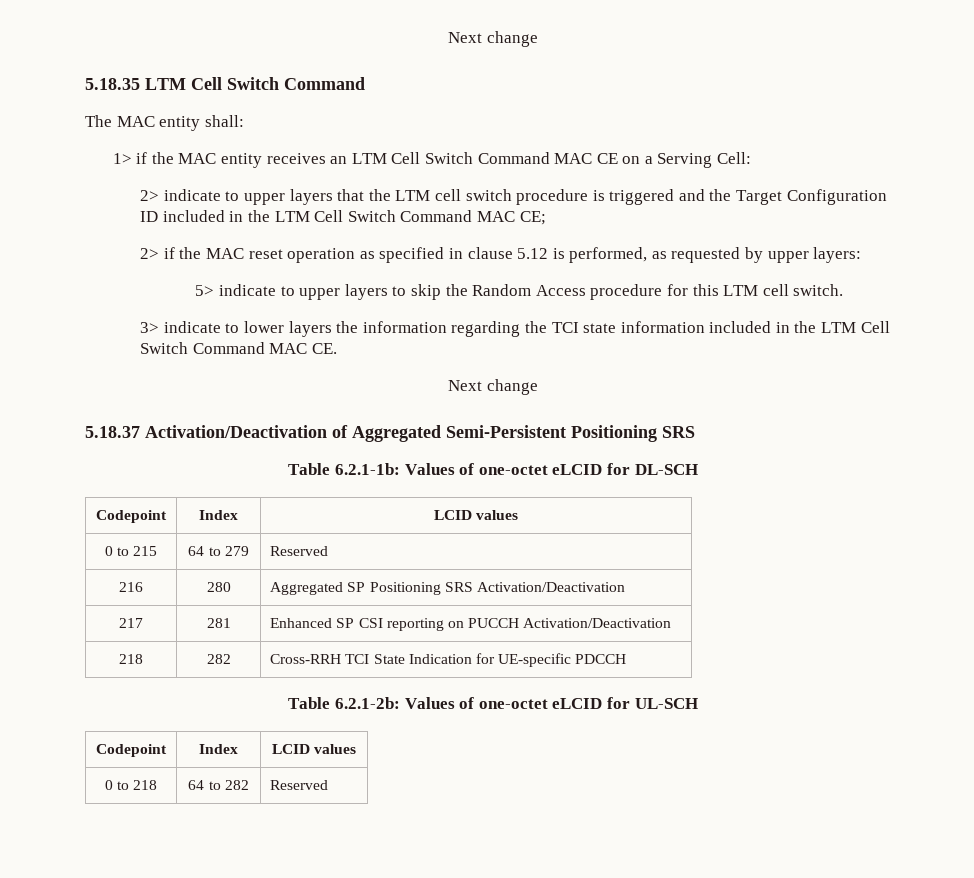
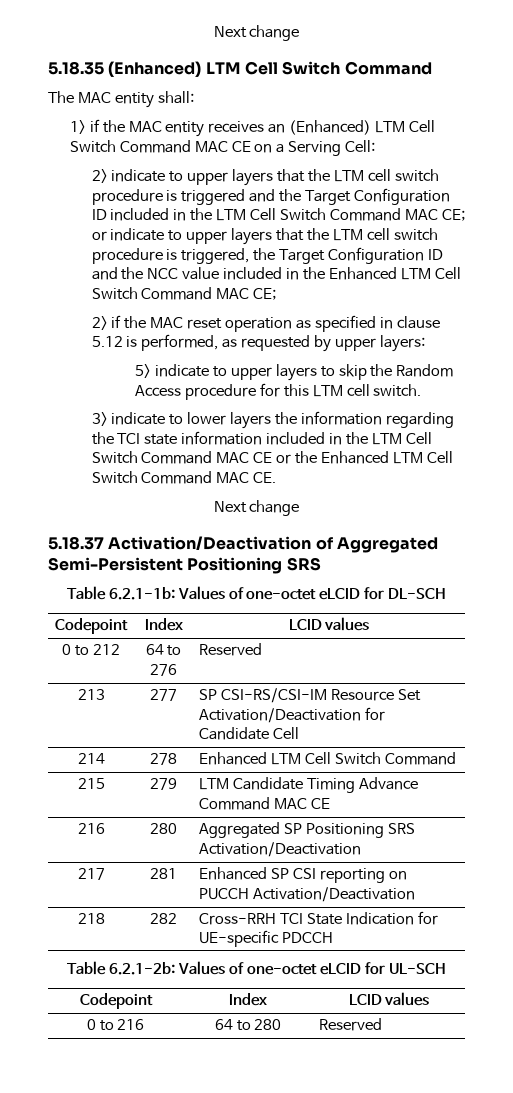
- 5.18.35 LTM Cell Switch Command
+ 5.18.35 (Enhanced) LTM Cell Switch Command
- 1> if the MAC entity receives an LTM Cell Switch Command MAC CE on a Serving Cell:
+ 1> if the MAC entity receives an (Enhanced) LTM Cell Switch Command MAC CE on a Serving Cell:
- 2> indicate to upper layers that the LTM cell switch procedure is triggered and the Target Configuration ID included in the LTM Cell Switch Command MAC CE;
+ 2> indicate to upper layers that the LTM cell switch procedure is triggered and the Target Configuration ID included in the LTM Cell Switch Command MAC CE; or indicate to upper layers that the LTM cell switch procedure is triggered, the Target Configuration ID and the NCC value included in the Enhanced LTM Cell Switch Command MAC CE;
- 3> indicate to lower layers the information regarding the TCI state information included in the LTM Cell Switch Command MAC CE.
+ 3> indicate to lower layers the information regarding the TCI state information included in the LTM Cell Switch Command MAC CE or the Enhanced LTM Cell Switch Command MAC CE.
- 0 to 215 | 64 to 279 | Reserved
+ 0 to 212 | 64 to 276 | Reserved
+ 213 | 277 | SP CSI-RS/CSI-IM Resource Set Activation/Deactivation for Candidate Cell
+ 214 | 278 | Enhanced LTM Cell Switch Command
+ 215 | 279 | LTM Candidate Timing Advance Command MAC CE
- 0 to 218 | 64 to 282 | Reserved
+ 0 to 216 | 64 to 280 | Reserved

